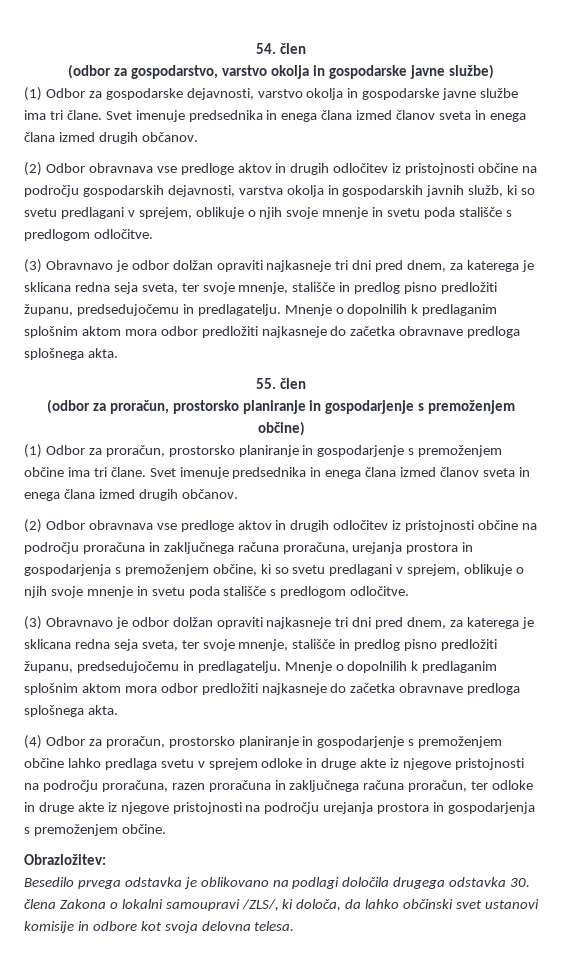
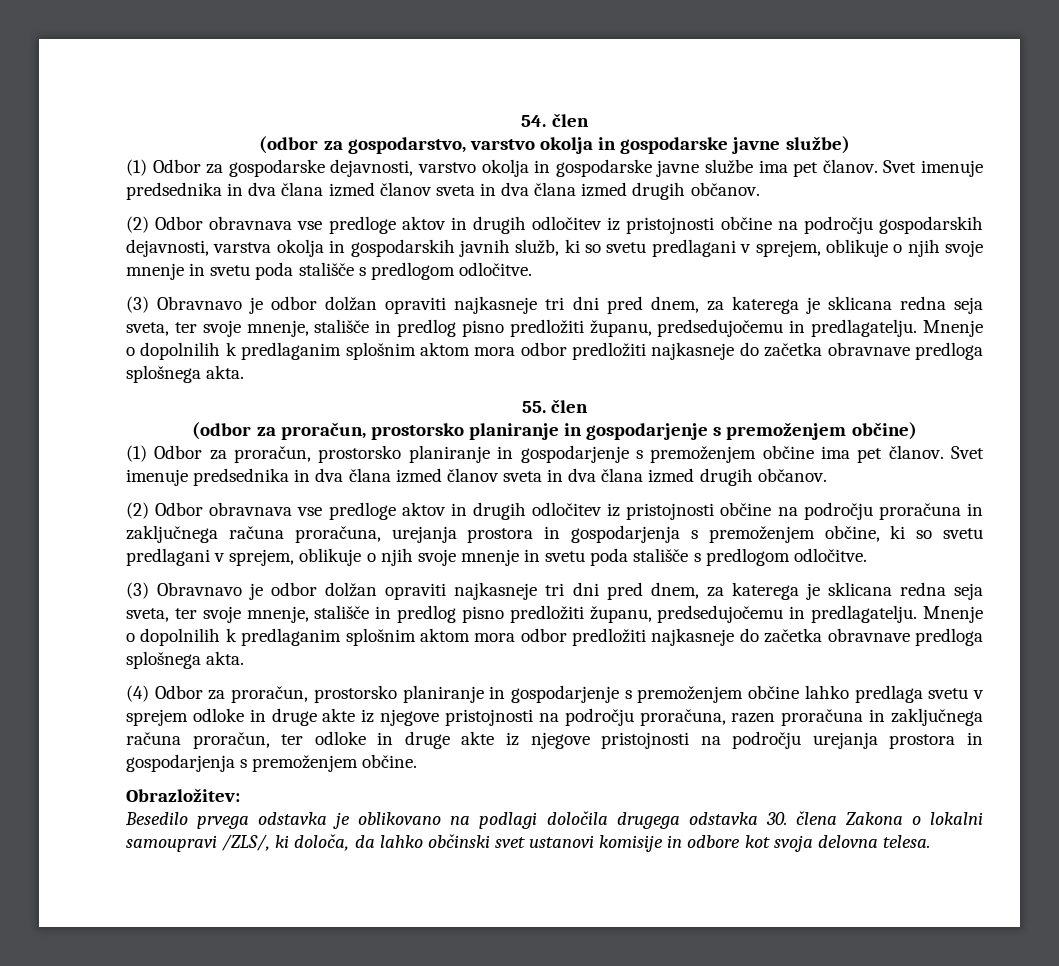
- (1) Odbor za gospodarske dejavnosti, varstvo okolja in gospodarske javne službe ima tri člane. Svet imenuje predsednika in enega člana izmed članov sveta in enega člana izmed drugih občanov.
+ (1) Odbor za gospodarske dejavnosti, varstvo okolja in gospodarske javne službe ima pet članov. Svet imenuje predsednika in dva člana izmed članov sveta in dva člana izmed drugih občanov.
- (1) Odbor za proračun, prostorsko planiranje in gospodarjenje s premoženjem občine ima tri člane. Svet imenuje predsednika in enega člana izmed članov sveta in enega člana izmed drugih občanov.
+ (1) Odbor za proračun, prostorsko planiranje in gospodarjenje s premoženjem občine ima pet članov. Svet imenuje predsednika in dva člana izmed članov sveta in dva člana izmed drugih občanov.

